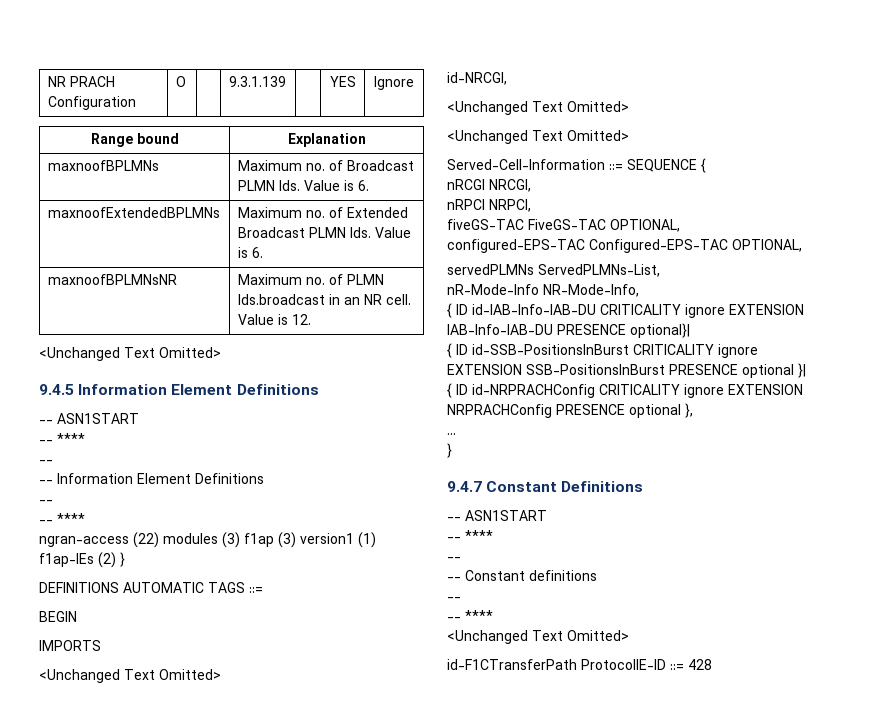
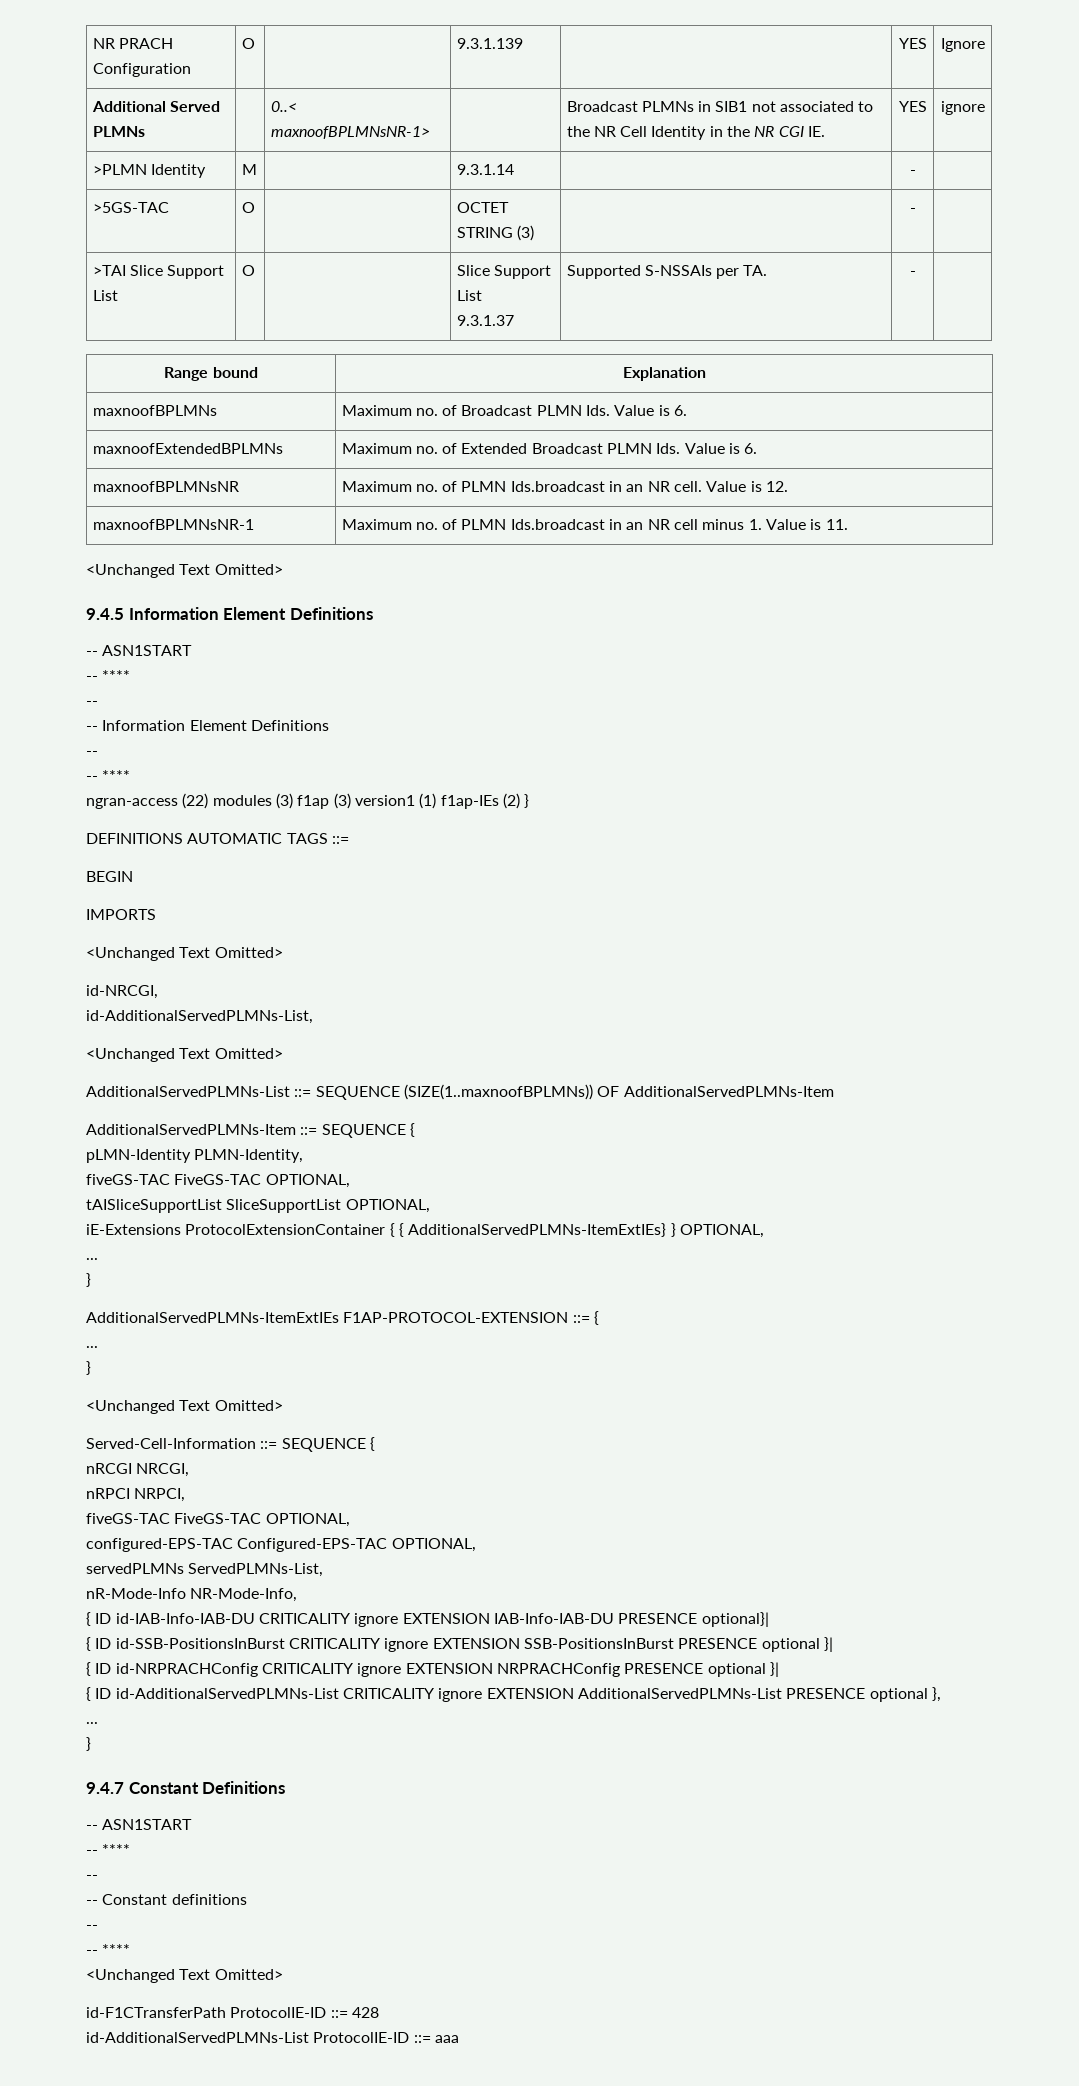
+ Additional Served PLMNs | | 0..< maxnoofBPLMNsNR-1> | | Broadcast PLMNs in SIB1 not associated to the NR Cell Identity in the NR CGI IE. | YES | ignore
+ >PLMN Identity | M | | 9.3.1.14 | | - |
+ >5GS-TAC | O | | OCTET STRING (3) | | - |
+ >TAI Slice Support List | O | | Slice Support List
+ 9.3.1.37 | Supported S-NSSAIs per TA. | - |
+ maxnoofBPLMNsNR-1 | Maximum no. of PLMN Ids.broadcast in an NR cell minus 1. Value is 11.
  id-NRCGI,
+ id-AdditionalServedPLMNs-List,
  <Unchanged Text Omitted>
+ AdditionalServedPLMNs-List ::= SEQUENCE (SIZE(1..maxnoofBPLMNs)) OF AdditionalServedPLMNs-Item
+ AdditionalServedPLMNs-Item ::= SEQUENCE {
+ pLMN-Identity PLMN-Identity,
+ fiveGS-TAC FiveGS-TAC OPTIONAL,
+ tAISliceSupportList SliceSupportList OPTIONAL,
+ iE-Extensions ProtocolExtensionContainer { { AdditionalServedPLMNs-ItemExtIEs} } OPTIONAL,
+ ...
+ }
+ AdditionalServedPLMNs-ItemExtIEs F1AP-PROTOCOL-EXTENSION ::= {
+ ...
+ }
- { ID id-NRPRACHConfig CRITICALITY ignore EXTENSION NRPRACHConfig PRESENCE optional },
+ { ID id-NRPRACHConfig CRITICALITY ignore EXTENSION NRPRACHConfig PRESENCE optional }|
+ { ID id-AdditionalServedPLMNs-List CRITICALITY ignore EXTENSION AdditionalServedPLMNs-List PRESENCE optional },
+ id-AdditionalServedPLMNs-List ProtocolIE-ID ::= aaa

